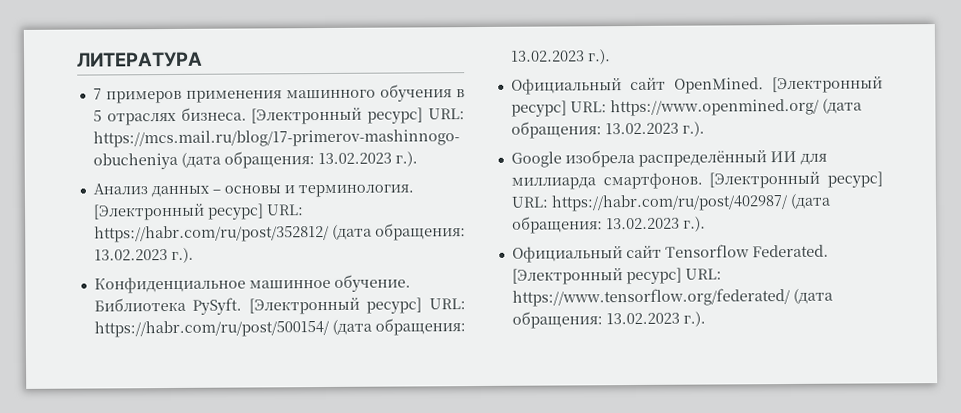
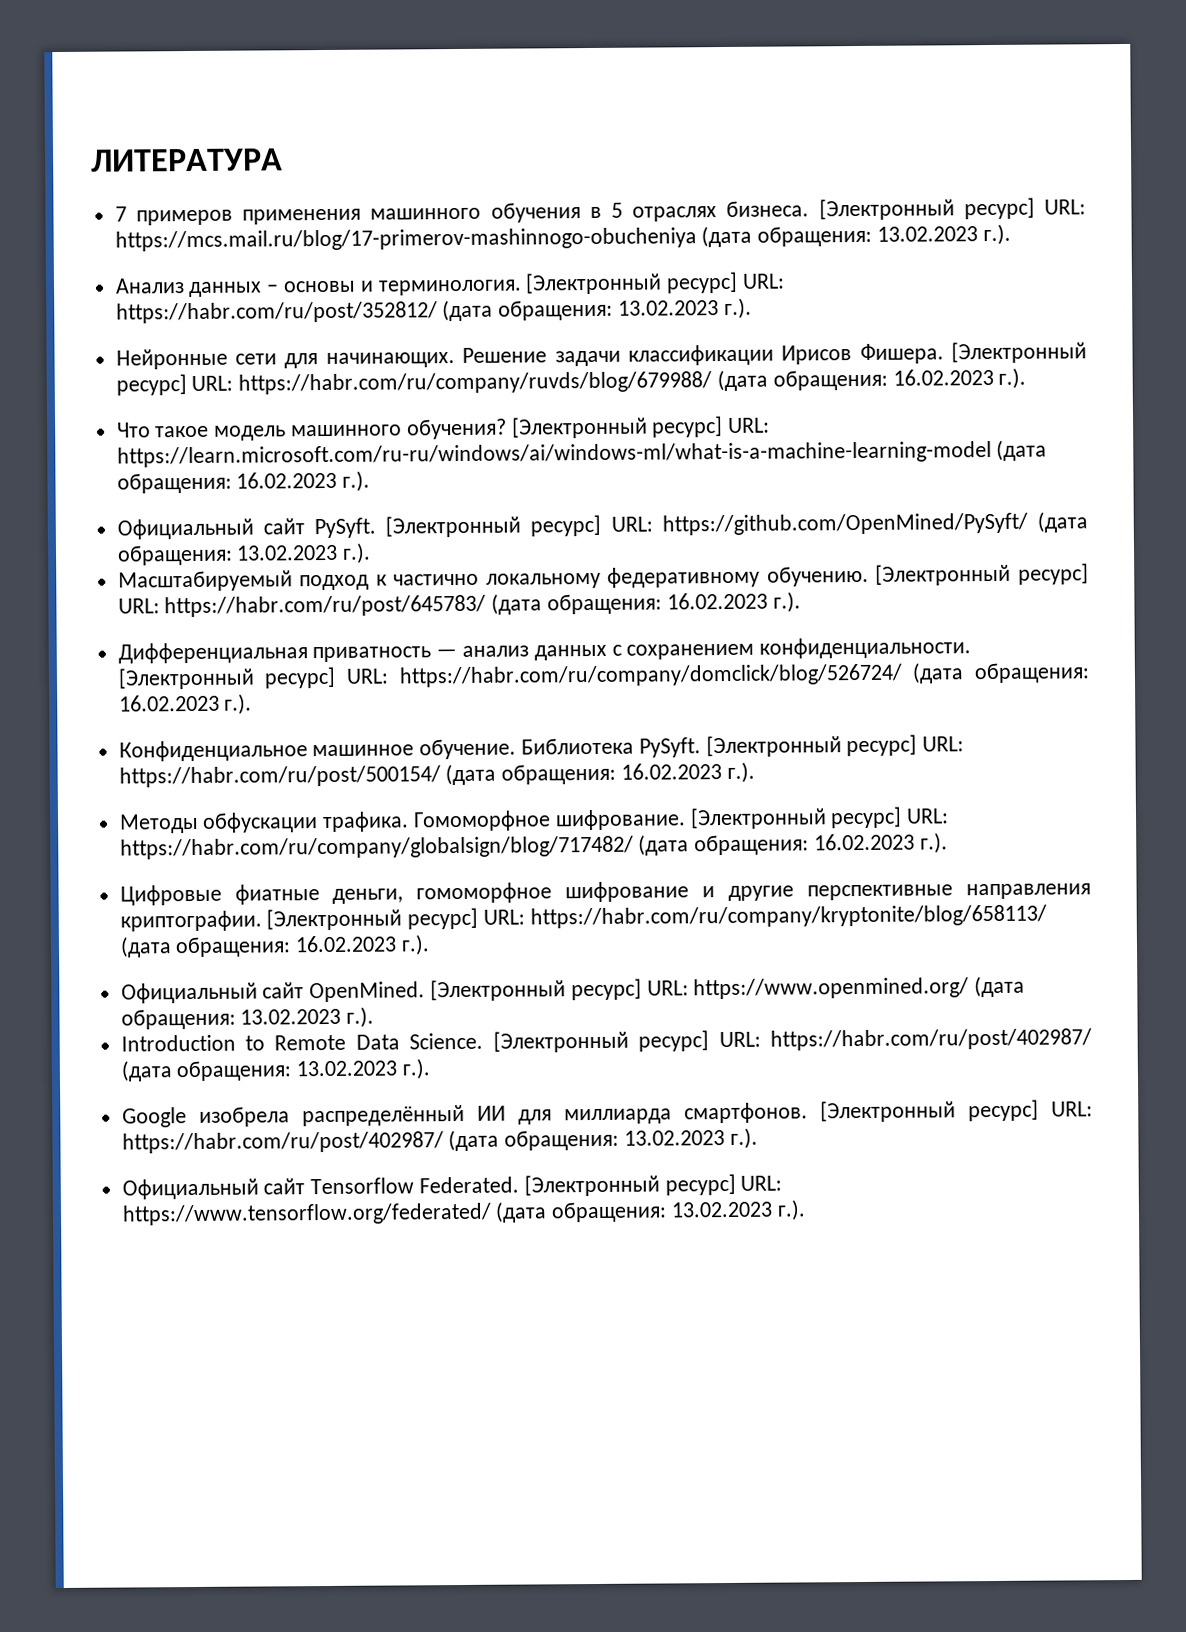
+ Нейронные сети для начинающих. Решение задачи классификации Ирисов Фишера. [Электронный ресурс] URL: https://habr.com/ru/company/ruvds/blog/679988/ (дата обращения: 16.02.2023 г.).
+ Что такое модель машинного обучения? [Электронный ресурс] URL: https://learn.microsoft.com/ru-ru/windows/ai/windows-ml/what-is-a-machine-learning-model (дата обращения: 16.02.2023 г.).
+ Официальный сайт PySyft. [Электронный ресурс] URL: https://github.com/OpenMined/PySyft/ (дата обращения: 13.02.2023 г.).
+ Масштабируемый подход к частично локальному федеративному обучению. [Электронный ресурс] URL: https://habr.com/ru/post/645783/ (дата обращения: 16.02.2023 г.).
+ Дифференциальная приватность — анализ данных с сохранением конфиденциальности. [Электронный ресурс] URL: https://habr.com/ru/company/domclick/blog/526724/ (дата обращения: 16.02.2023 г.).
- [Электронный ресурс] URL: https://habr.com/ru/post/500154/ (дата обращения: 13.02.2023 г.).
+ [Электронный ресурс] URL: https://habr.com/ru/post/500154/ (дата обращения: 16.02.2023 г.).
+ Методы обфускации трафика. Гомоморфное шифрование. [Электронный ресурс] URL: https://habr.com/ru/company/globalsign/blog/717482/ (дата обращения: 16.02.2023 г.).
+ Цифровые фиатные деньги, гомоморфное шифрование и другие перспективные направления криптографии. [Электронный ресурс] URL: https://habr.com/ru/company/kryptonite/blog/658113/ (дата обращения: 16.02.2023 г.).
+ Introduction to Remote Data Science. [Электронный ресурс] URL: https://habr.com/ru/post/402987/ (дата обращения: 13.02.2023 г.).

